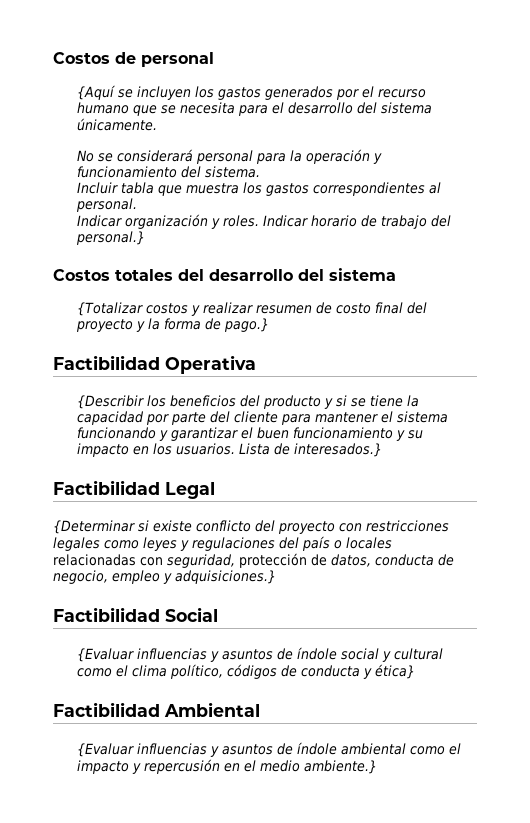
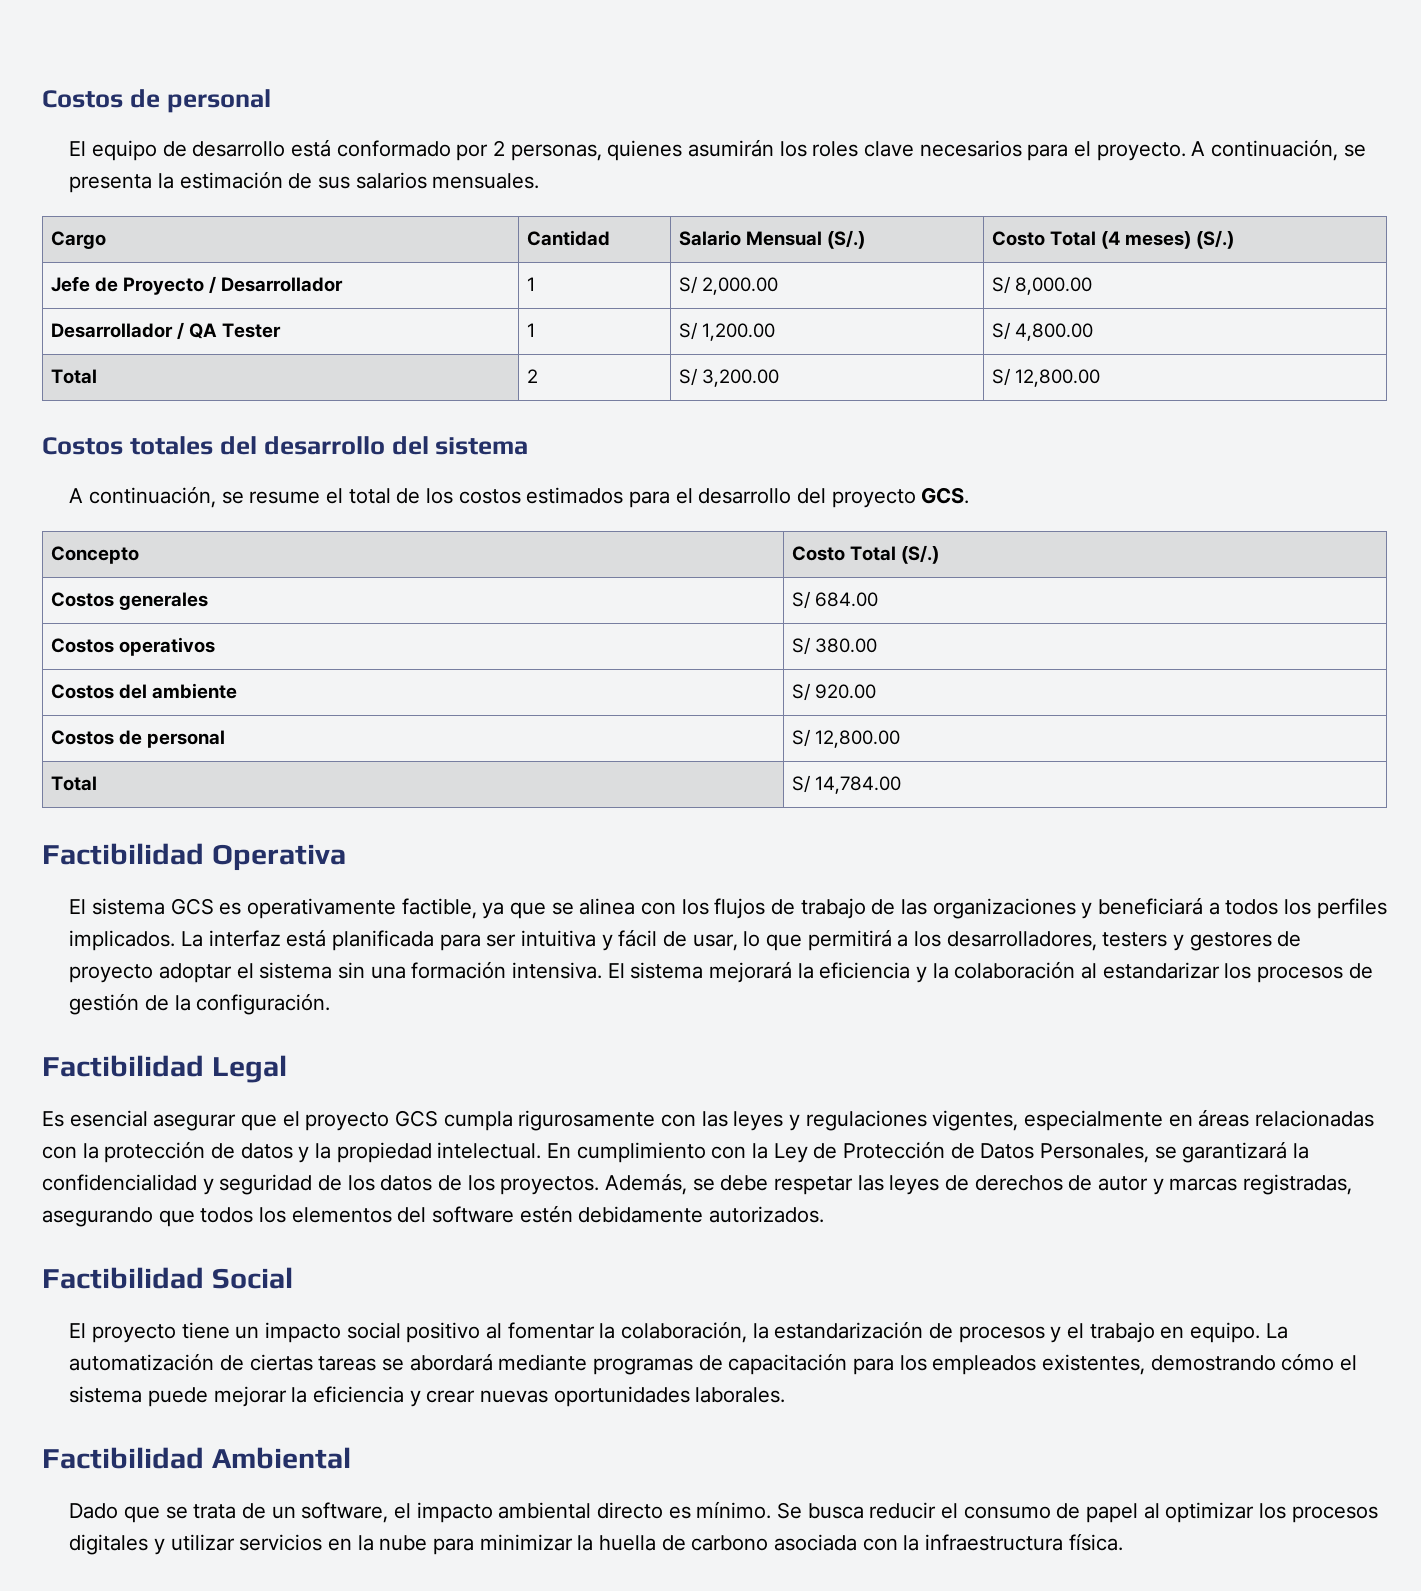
- {Aquí se incluyen los gastos generados por el recurso humano que se necesita para el desarrollo del sistema únicamente.
- No se considerará personal para la operación y funcionamiento del sistema.
- Incluir tabla que muestra los gastos correspondientes al personal.
- Indicar organización y roles. Indicar horario de trabajo del personal.}
+ El equipo de desarrollo está conformado por 2 personas, quienes asumirán los roles clave necesarios para el proyecto. A continuación, se presenta la estimación de sus salarios mensuales.
+ Cargo | Cantidad | Salario Mensual (S/.) | Costo Total (4 meses) (S/.)
+ Jefe de Proyecto / Desarrollador | 1 | S/ 2,000.00 | S/ 8,000.00
+ Desarrollador / QA Tester | 1 | S/ 1,200.00 | S/ 4,800.00
+ Total | 2 | S/ 3,200.00 | S/ 12,800.00
- {Totalizar costos y realizar resumen de costo final del proyecto y la forma de pago.}
+ A continuación, se resume el total de los costos estimados para el desarrollo del proyecto GCS.
+ Concepto | Costo Total (S/.)
+ Costos generales | S/ 684.00
+ Costos operativos | S/ 380.00
+ Costos del ambiente | S/ 920.00
+ Costos de personal | S/ 12,800.00
+ Total | S/ 14,784.00
  Factibilidad Operativa
- {Describir los beneficios del producto y si se tiene la capacidad por parte del cliente para mantener el sistema funcionando y garantizar el buen funcionamiento y su impacto en los usuarios. Lista de interesados.}
+ El sistema GCS es operativamente factible, ya que se alinea con los flujos de trabajo de las organizaciones y beneficiará a todos los perfiles implicados. La interfaz está planificada para ser intuitiva y fácil de usar, lo que permitirá a los desarrolladores, testers y gestores de proyecto adoptar el sistema sin una formación intensiva. El sistema mejorará la eficiencia y la colaboración al estandarizar los procesos de gestión de la configuración.
  Factibilidad Legal
- {Determinar si existe conflicto del proyecto con restricciones legales como leyes y regulaciones del país o locales relacionadas con seguridad, protección de datos, conducta de negocio, empleo y adquisiciones.}
+ Es esencial asegurar que el proyecto GCS cumpla rigurosamente con las leyes y regulaciones vigentes, especialmente en áreas relacionadas con la protección de datos y la propiedad intelectual. En cumplimiento con la Ley de Protección de Datos Personales, se garantizará la confidencialidad y seguridad de los datos de los proyectos. Además, se debe respetar las leyes de derechos de autor y marcas registradas, asegurando que todos los elementos del software estén debidamente autorizados.
  Factibilidad Social
- {Evaluar influencias y asuntos de índole social y cultural como el clima político, códigos de conducta y ética}
+ El proyecto tiene un impacto social positivo al fomentar la colaboración, la estandarización de procesos y el trabajo en equipo. La automatización de ciertas tareas se abordará mediante programas de capacitación para los empleados existentes, demostrando cómo el sistema puede mejorar la eficiencia y crear nuevas oportunidades laborales.
  Factibilidad Ambiental
- {Evaluar influencias y asuntos de índole ambiental como el impacto y repercusión en el medio ambiente.}
+ Dado que se trata de un software, el impacto ambiental directo es mínimo. Se busca reducir el consumo de papel al optimizar los procesos digitales y utilizar servicios en la nube para minimizar la huella de carbono asociada con la infraestructura física.

